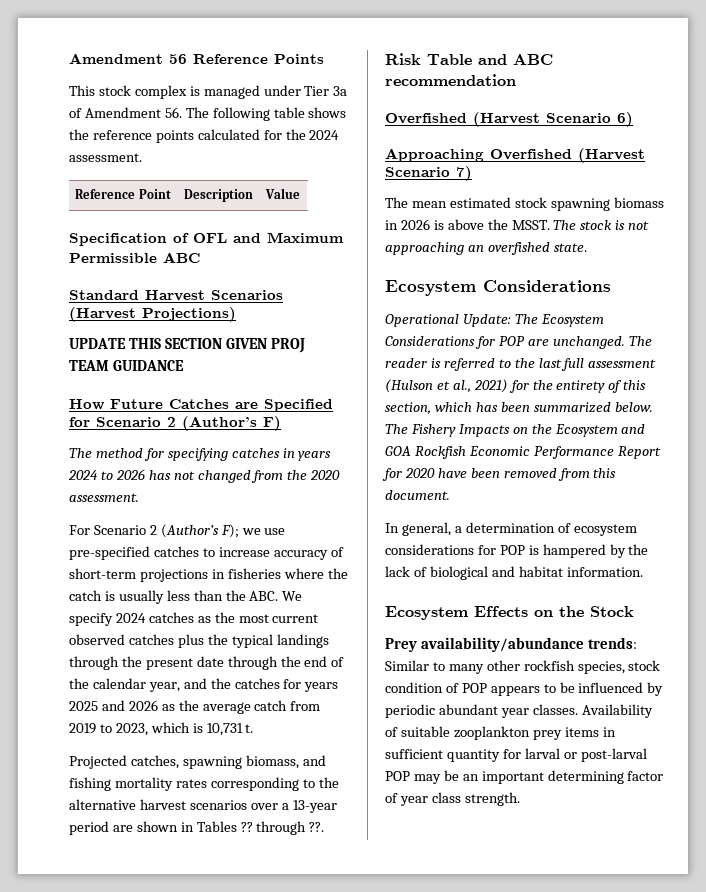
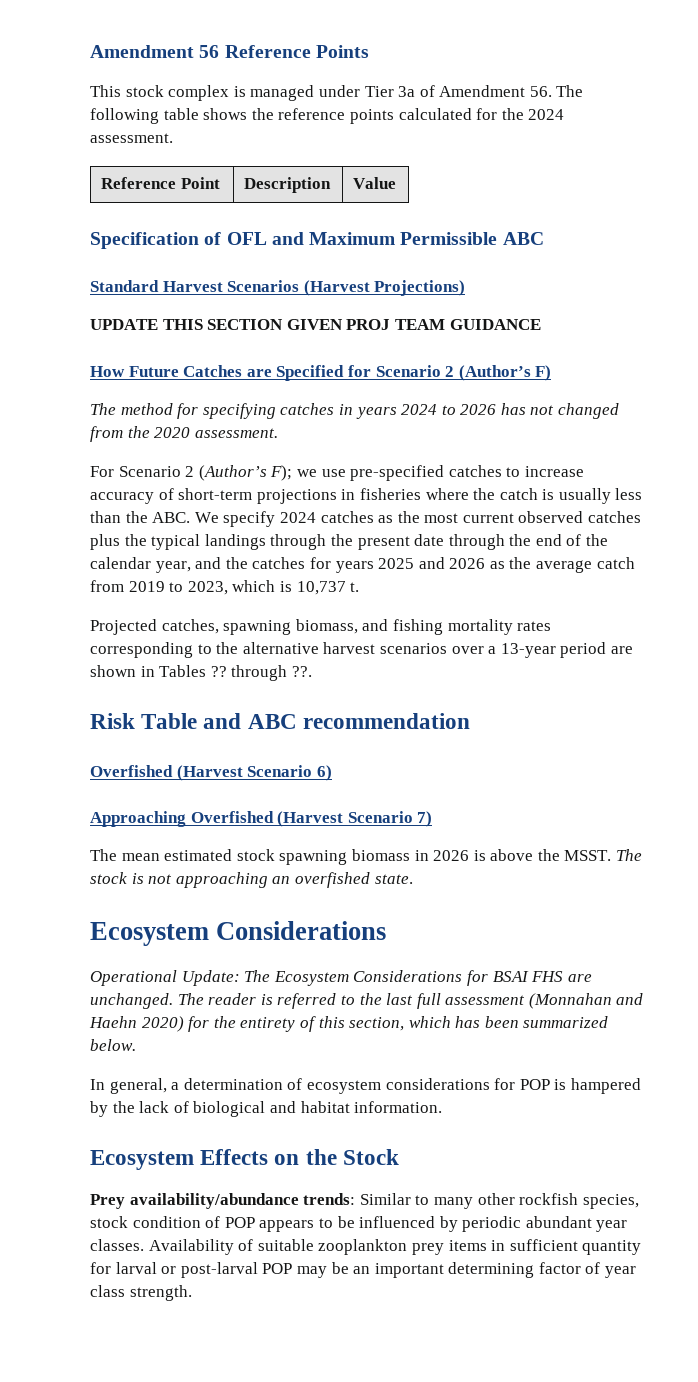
- we use pre-specified catches to increase accuracy of short-term projections in fisheries where the catch is usually less than the ABC. We specify 2024 catches as the most current observed catches plus the typical landings through the present date through the end of the calendar year, and the catches for years 2025 and 2026 as the average catch from 2019 to 2023, which is 10,731 t.
+ we use pre-specified catches to increase accuracy of short-term projections in fisheries where the catch is usually less than the ABC. We specify 2024 catches as the most current observed catches plus the typical landings through the present date through the end of the calendar year, and the catches for years 2025 and 2026 as the average catch from 2019 to 2023, which is 10,737 t.
- Operational Update: The Ecosystem Considerations for POP are unchanged.
+ Operational Update: The Ecosystem Considerations for BSAI FHS are unchanged.
- The reader is referred to the last full assessment (Hulson et al., 2021) for the entirety of this section, which has been summarized below. The Fishery Impacts on the Ecosystem and GOA Rockfish Economic Performance Report for 2020 have been removed from this document.
+ The reader is referred to the last full assessment (Monnahan and Haehn 2020) for the entirety of this section, which has been summarized below.

